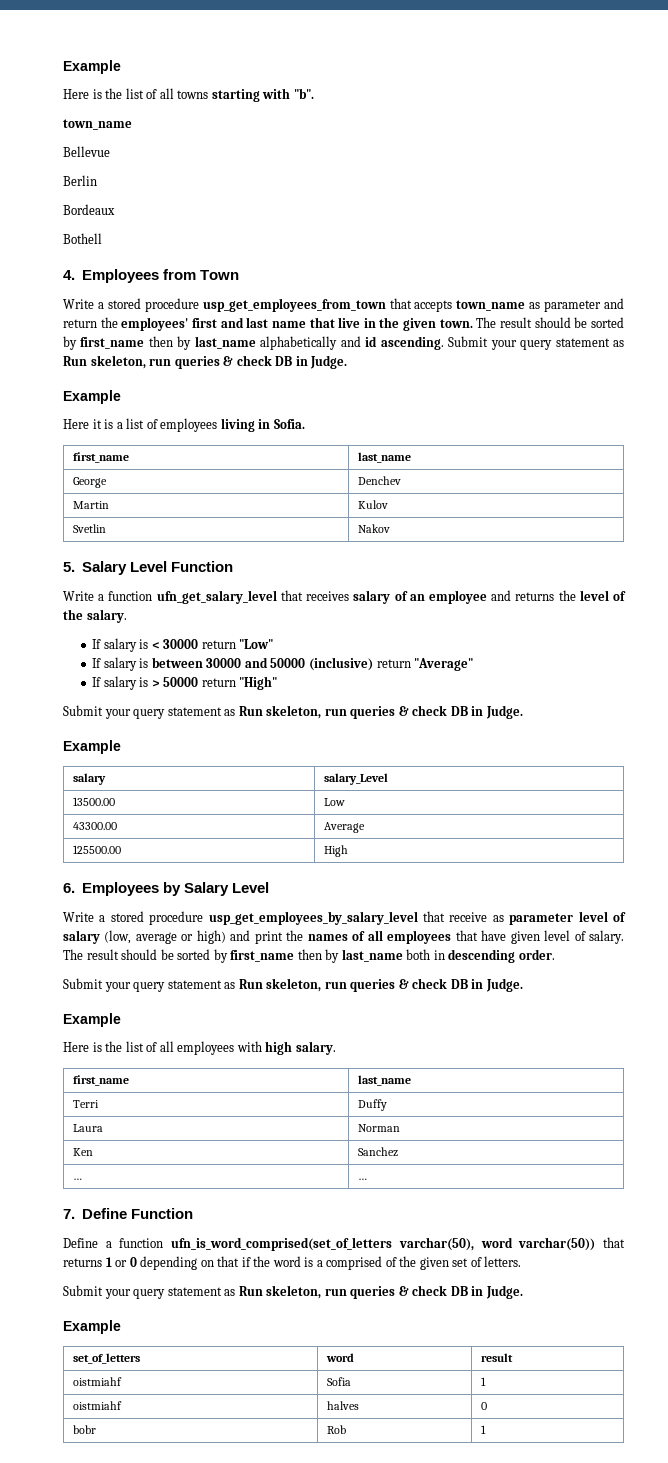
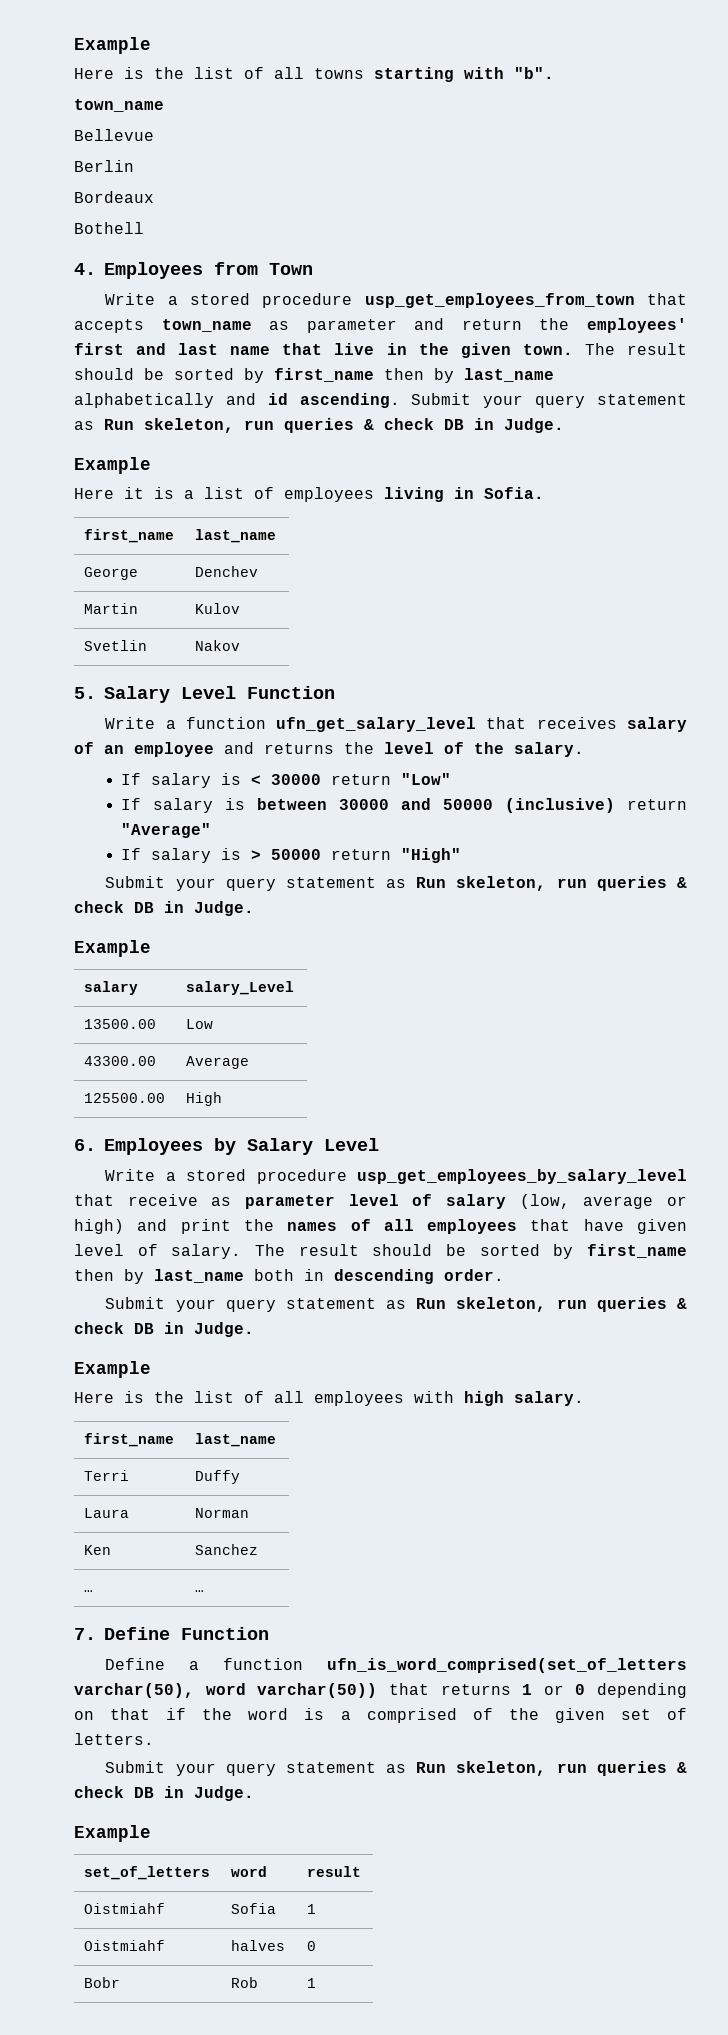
- oistmiahf | Sofia | 1
+ Oistmiahf | Sofia | 1
- oistmiahf | halves | 0
+ Oistmiahf | halves | 0
- bobr | Rob | 1
+ Bobr | Rob | 1

